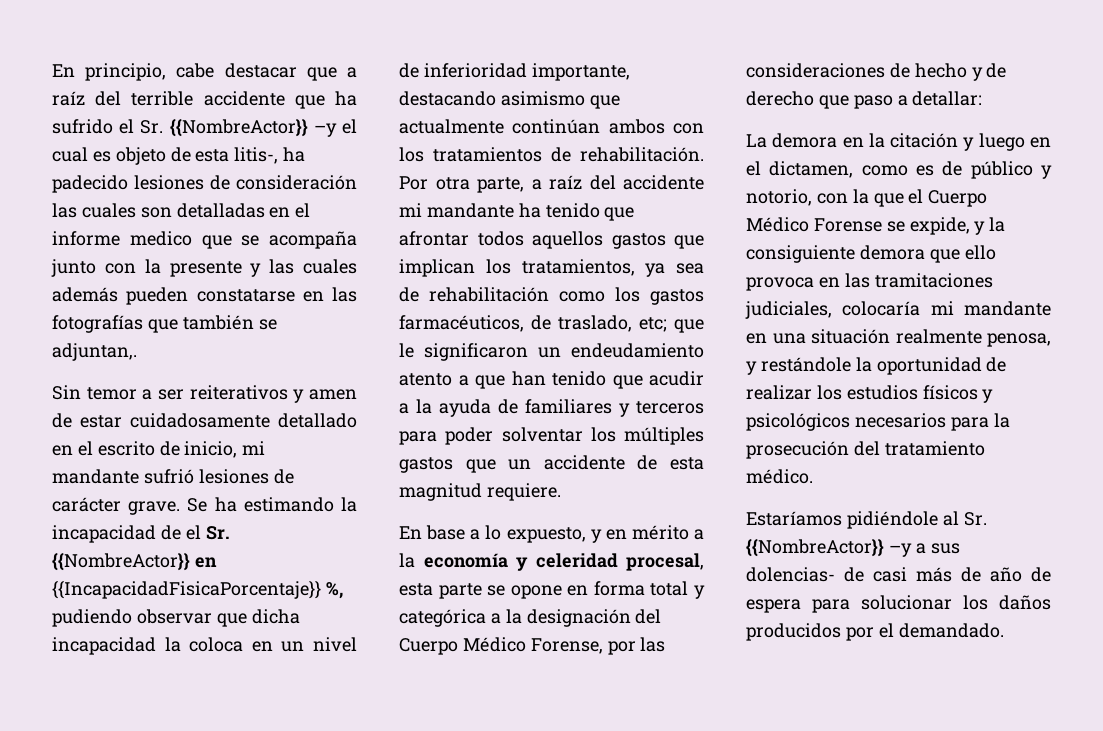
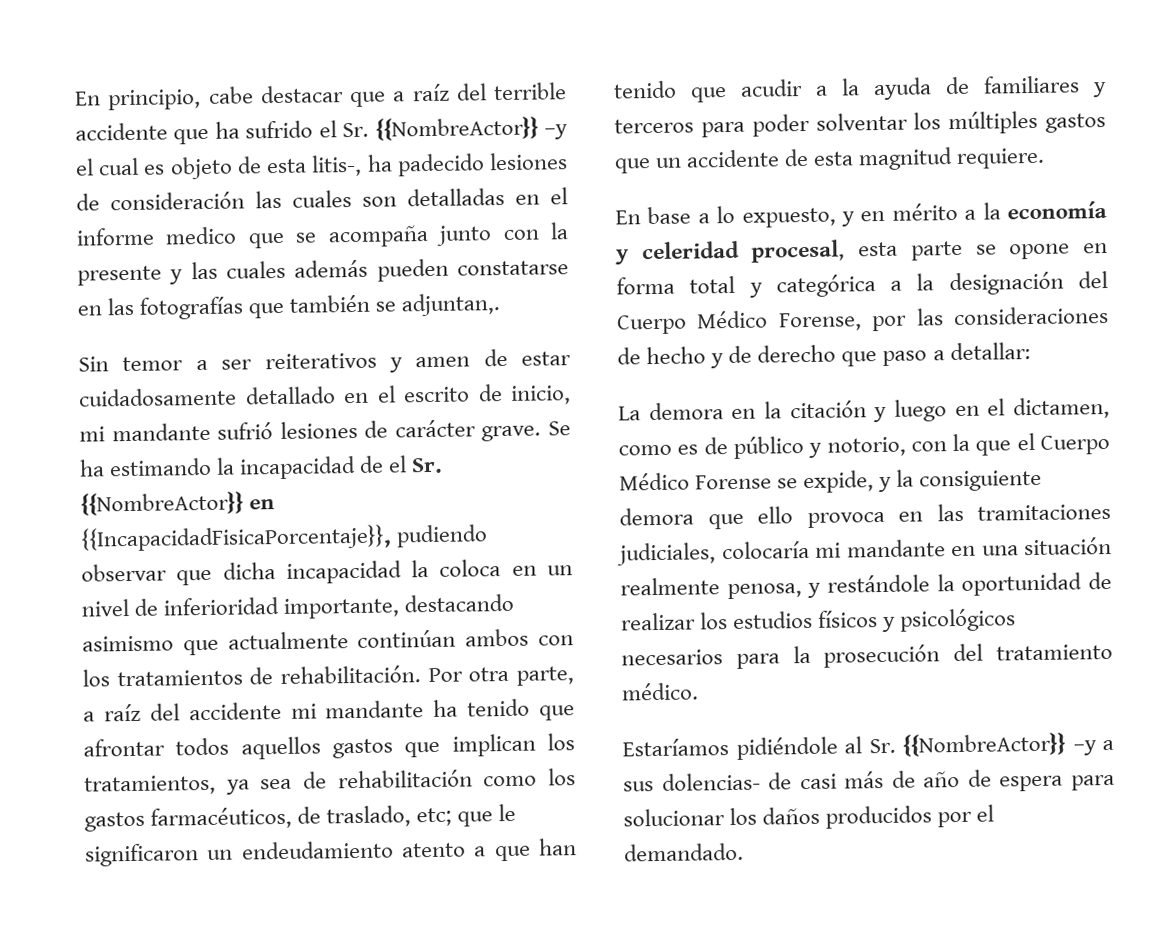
- Se ha estimando la incapacidad de el Sr. {{NombreActor}} en {{IncapacidadFisicaPorcentaje}} %, pudiendo observar que dicha incapacidad la coloca en un nivel de inferioridad importante, destacando asimismo que actualmente continúan ambos con los tratamientos de rehabilitación.
+ Se ha estimando la incapacidad de el Sr. {{NombreActor}} en {{IncapacidadFisicaPorcentaje}}, pudiendo observar que dicha incapacidad la coloca en un nivel de inferioridad importante, destacando asimismo que actualmente continúan ambos con los tratamientos de rehabilitación.

